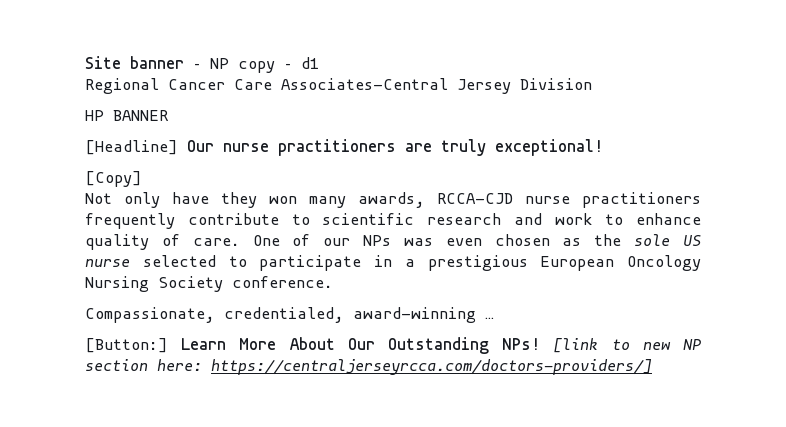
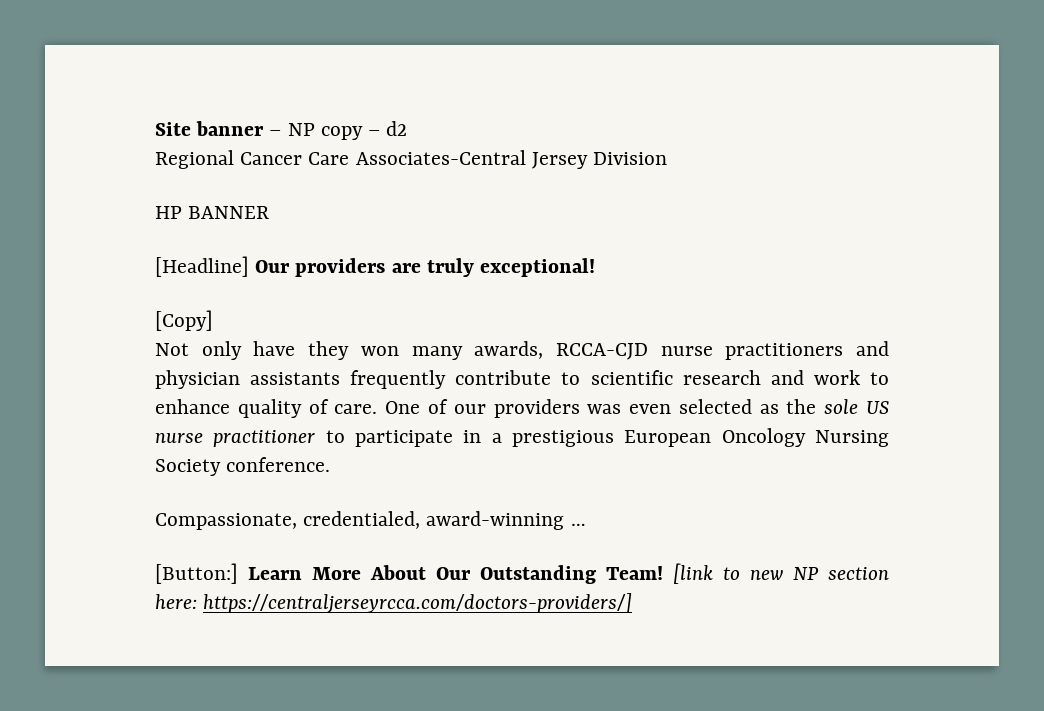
- Site banner – NP copy – d1
+ Site banner – NP copy – d2
- [Headline] Our nurse practitioners are truly exceptional!
+ [Headline] Our providers are truly exceptional!
- Not only have they won many awards, RCCA-CJD nurse practitioners frequently contribute to scientific research and work to enhance quality of care.
+ Not only have they won many awards, RCCA-CJD nurse practitioners and physician assistants frequently contribute to scientific research and work to enhance quality of care.
- One of our NPs was even chosen as the sole US nurse selected to participate in a prestigious European Oncology Nursing Society conference.
+ One of our providers was even selected as the sole US nurse practitioner to participate in a prestigious European Oncology Nursing Society conference.
- [Button:] Learn More About Our Outstanding NPs!
+ [Button:] Learn More About Our Outstanding Team!

